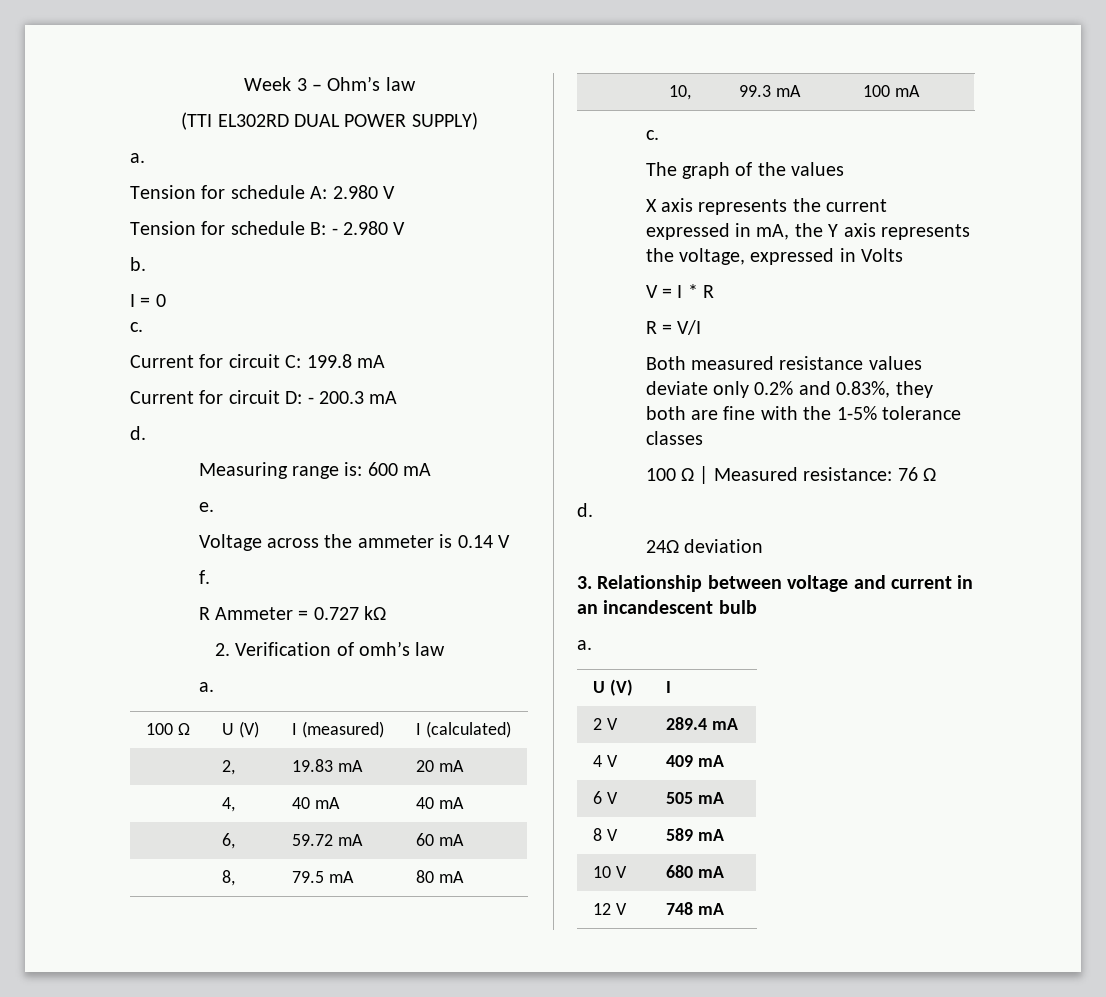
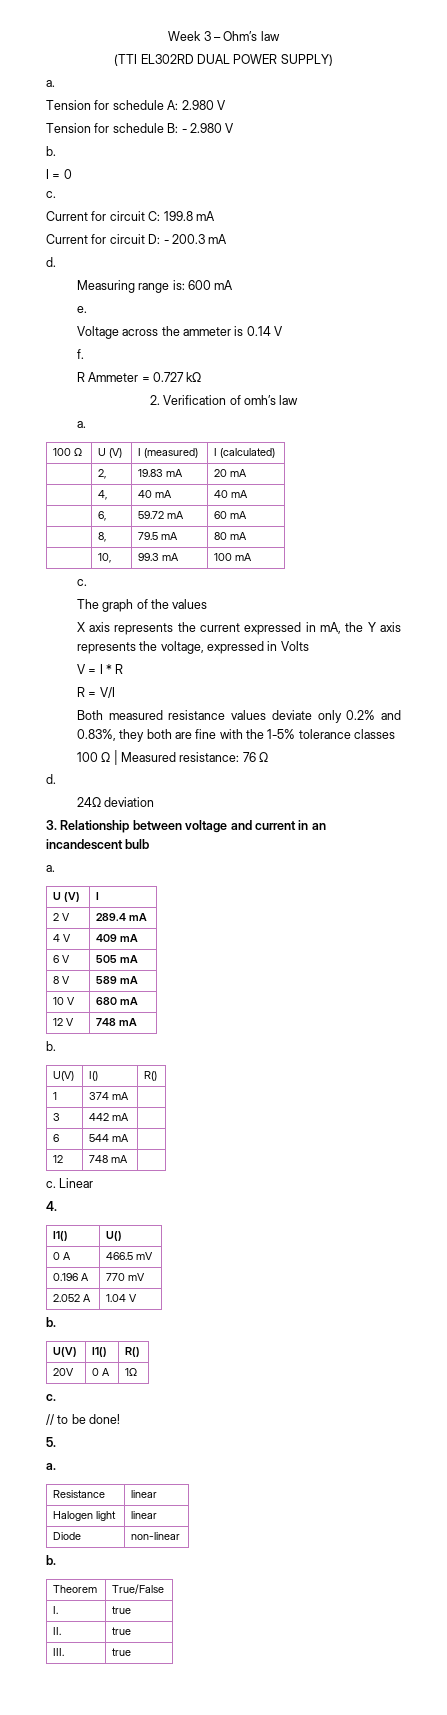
  12 V | 748 mA
+ b.
+ U(V) | I() | R()
+ 1 | 374 mA |
+ 3 | 442 mA |
+ 6 | 544 mA |
+ 12 | 748 mA |
+ c. Linear
+ 4.
+ I1() | U()
+ 0 A | 466.5 mV
+ 0.196 A | 770 mV
+ 2.052 A | 1.04 V
+ b.
+ U(V) | I1() | R()
+ 20V | 0 A | 1Ω
+ c.
+ // to be done!
+ 5.
+ a.
+ Resistance | linear
+ Halogen light | linear
+ Diode | non-linear
+ b.
+ Theorem | True/False
+ I. | true
+ II. | true
+ III. | true

